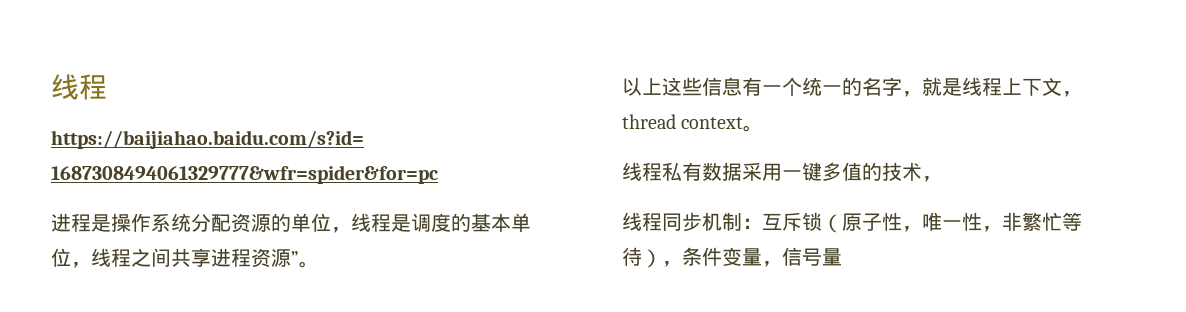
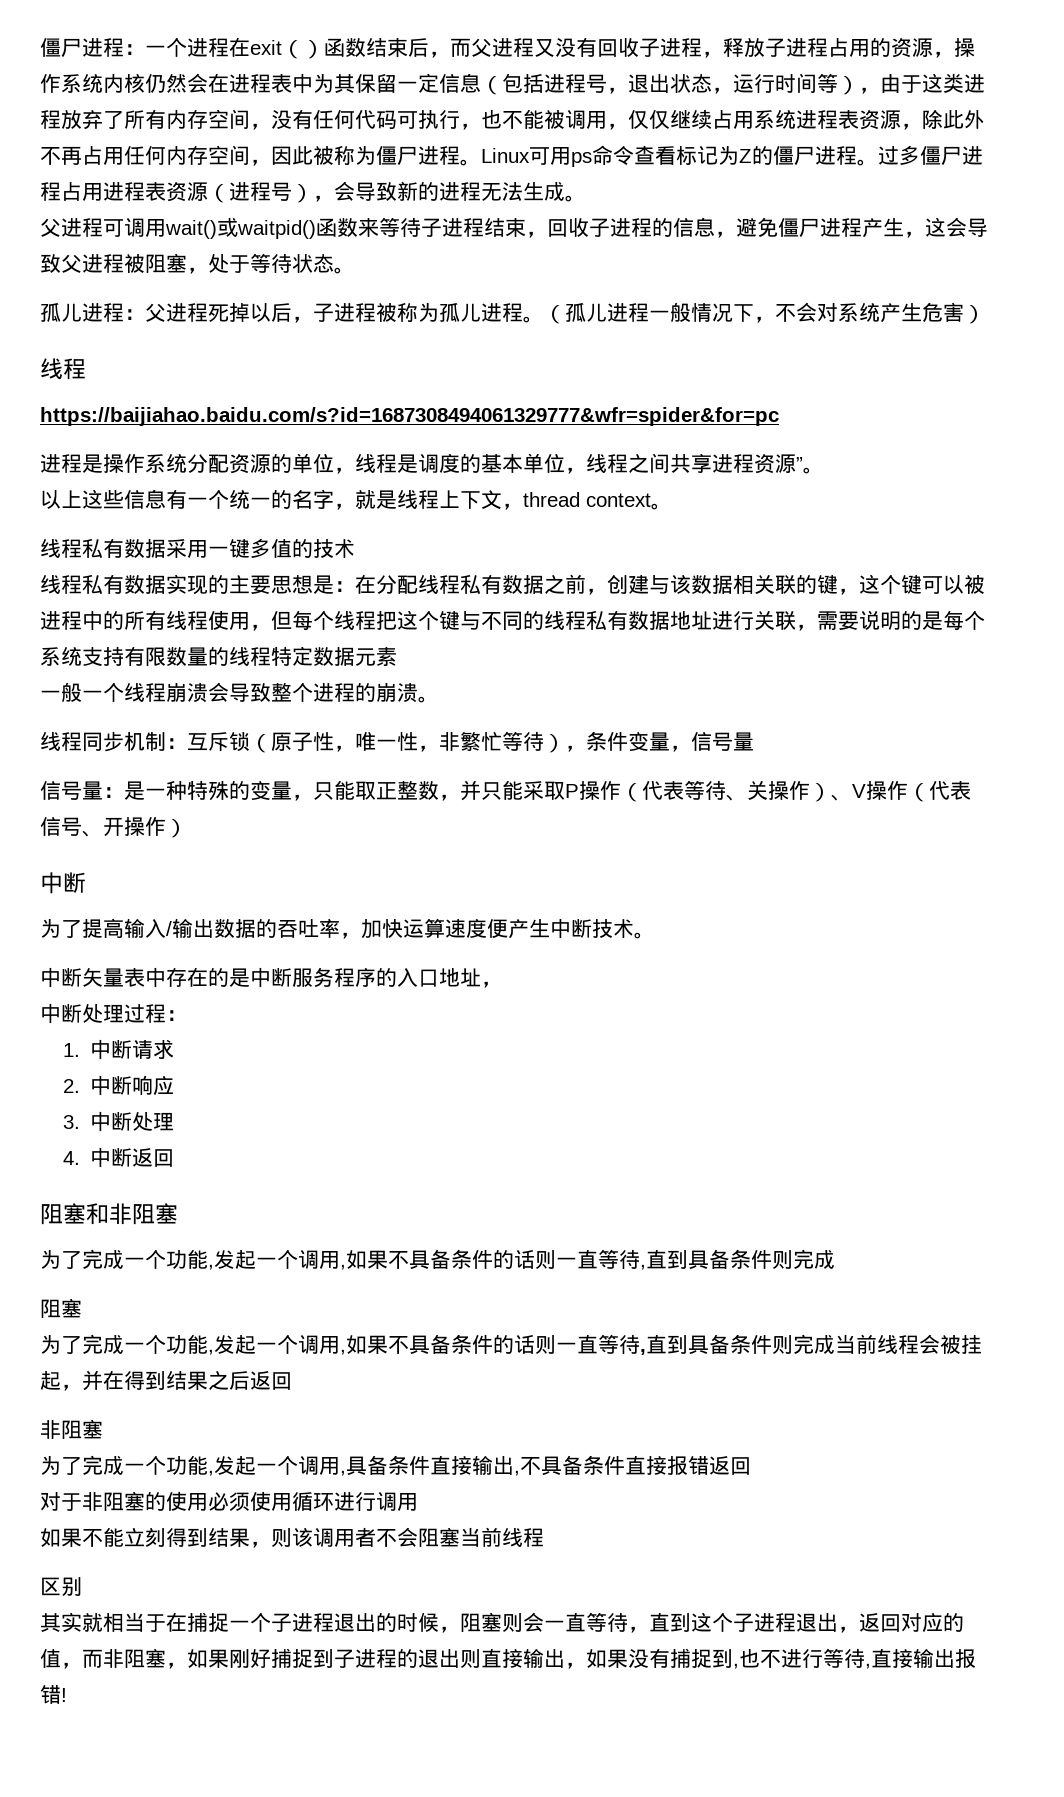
+ 僵尸进程：一个进程在exit（）函数结束后，而父进程又没有回收子进程，释放子进程占用的资源，操作系统内核仍然会在进程表中为其保留一定信息（包括进程号，退出状态，运行时间等），由于这类进程放弃了所有内存空间，没有任何代码可执行，也不能被调用，仅仅继续占用系统进程表资源，除此外不再占用任何内存空间，因此被称为僵尸进程。Linux可用ps命令查看标记为Z的僵尸进程。过多僵尸进程占用进程表资源（进程号），会导致新的进程无法生成。
+ 父进程可调用wait()或waitpid()函数来等待子进程结束，回收子进程的信息，避免僵尸进程产生，这会导致父进程被阻塞，处于等待状态。
+ 孤儿进程：父进程死掉以后，子进程被称为孤儿进程。（孤儿进程一般情况下，不会对系统产生危害）
- 线程私有数据采用一键多值的技术，
+ 线程私有数据采用一键多值的技术
+ 线程私有数据实现的主要思想是：在分配线程私有数据之前，创建与该数据相关联的键，这个键可以被进程中的所有线程使用，但每个线程把这个键与不同的线程私有数据地址进行关联，需要说明的是每个系统支持有限数量的线程特定数据元素
+ 一般一个线程崩溃会导致整个进程的崩溃。
+ 信号量：是一种特殊的变量，只能取正整数，并只能采取P操作（代表等待、关操作）、V操作（代表信号、开操作）
+ 中断
+ 为了提高输入/输出数据的吞吐率，加快运算速度便产生中断技术。
+ 中断矢量表中存在的是中断服务程序的入口地址，
+ 中断处理过程：
+ 1.中断请求
+ 2.中断响应
+ 3.中断处理
+ 4.中断返回
+ 阻塞和非阻塞
+ 为了完成一个功能,发起一个调用,如果不具备条件的话则一直等待,直到具备条件则完成
+ 阻塞
+ 为了完成一个功能,发起一个调用,如果不具备条件的话则一直等待,直到具备条件则完成当前线程会被挂起，并在得到结果之后返回
+ 非阻塞
+ 为了完成一个功能,发起一个调用,具备条件直接输出,不具备条件直接报错返回
+ 对于非阻塞的使用必须使用循环进行调用
+ 如果不能立刻得到结果，则该调用者不会阻塞当前线程
+ 区别
+ 其实就相当于在捕捉一个子进程退出的时候，阻塞则会一直等待，直到这个子进程退出，返回对应的值，而非阻塞，如果刚好捕捉到子进程的退出则直接输出，如果没有捕捉到,也不进行等待,直接输出报错!

